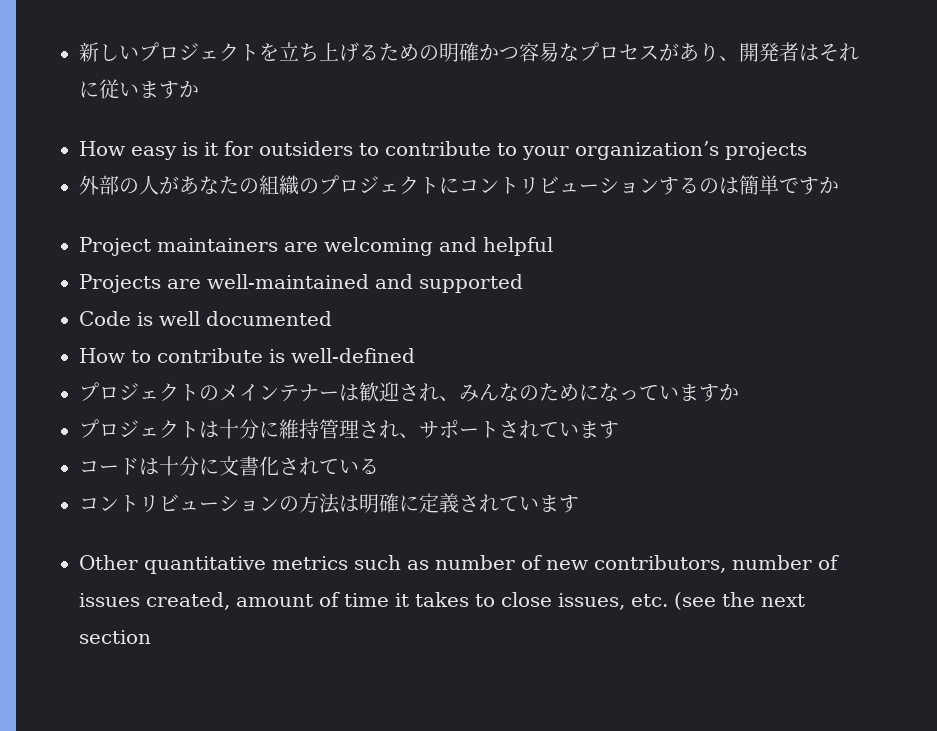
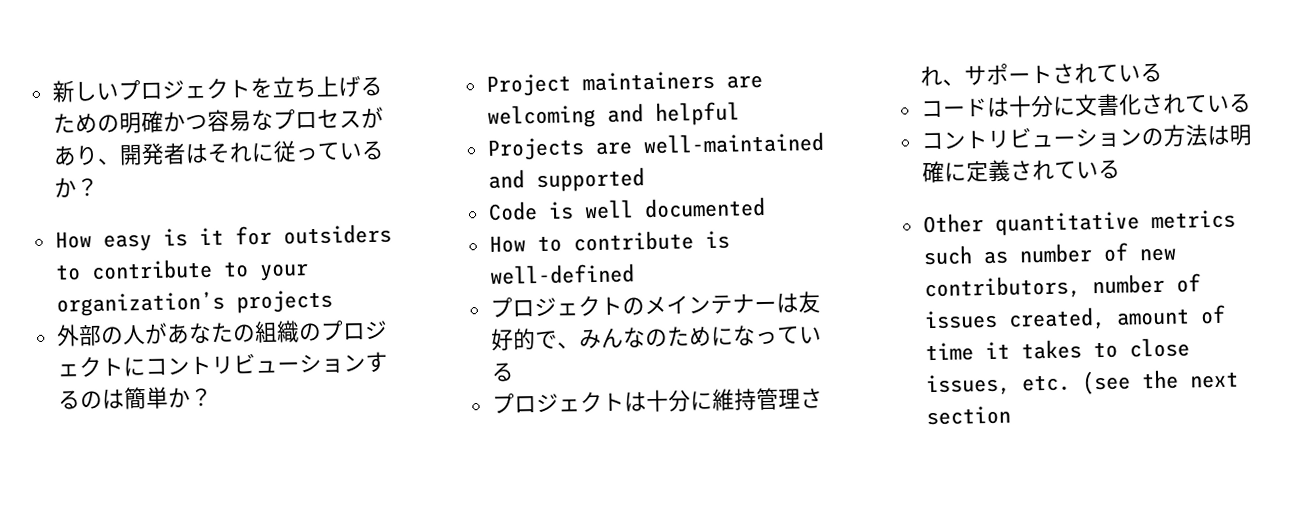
- 新しいプロジェクトを立ち上げるための明確かつ容易なプロセスがあり、開発者はそれに従いますか
+ 新しいプロジェクトを立ち上げるための明確かつ容易なプロセスがあり、開発者はそれに従っているか？
- 外部の人があなたの組織のプロジェクトにコントリビューションするのは簡単ですか
+ 外部の人があなたの組織のプロジェクトにコントリビューションするのは簡単か？
- プロジェクトのメインテナーは歓迎され、みんなのためになっていますか
+ プロジェクトのメインテナーは友好的で、みんなのためになっている
- プロジェクトは十分に維持管理され、サポートされています
+ プロジェクトは十分に維持管理され、サポートされている
- コントリビューションの方法は明確に定義されています
+ コントリビューションの方法は明確に定義されている

